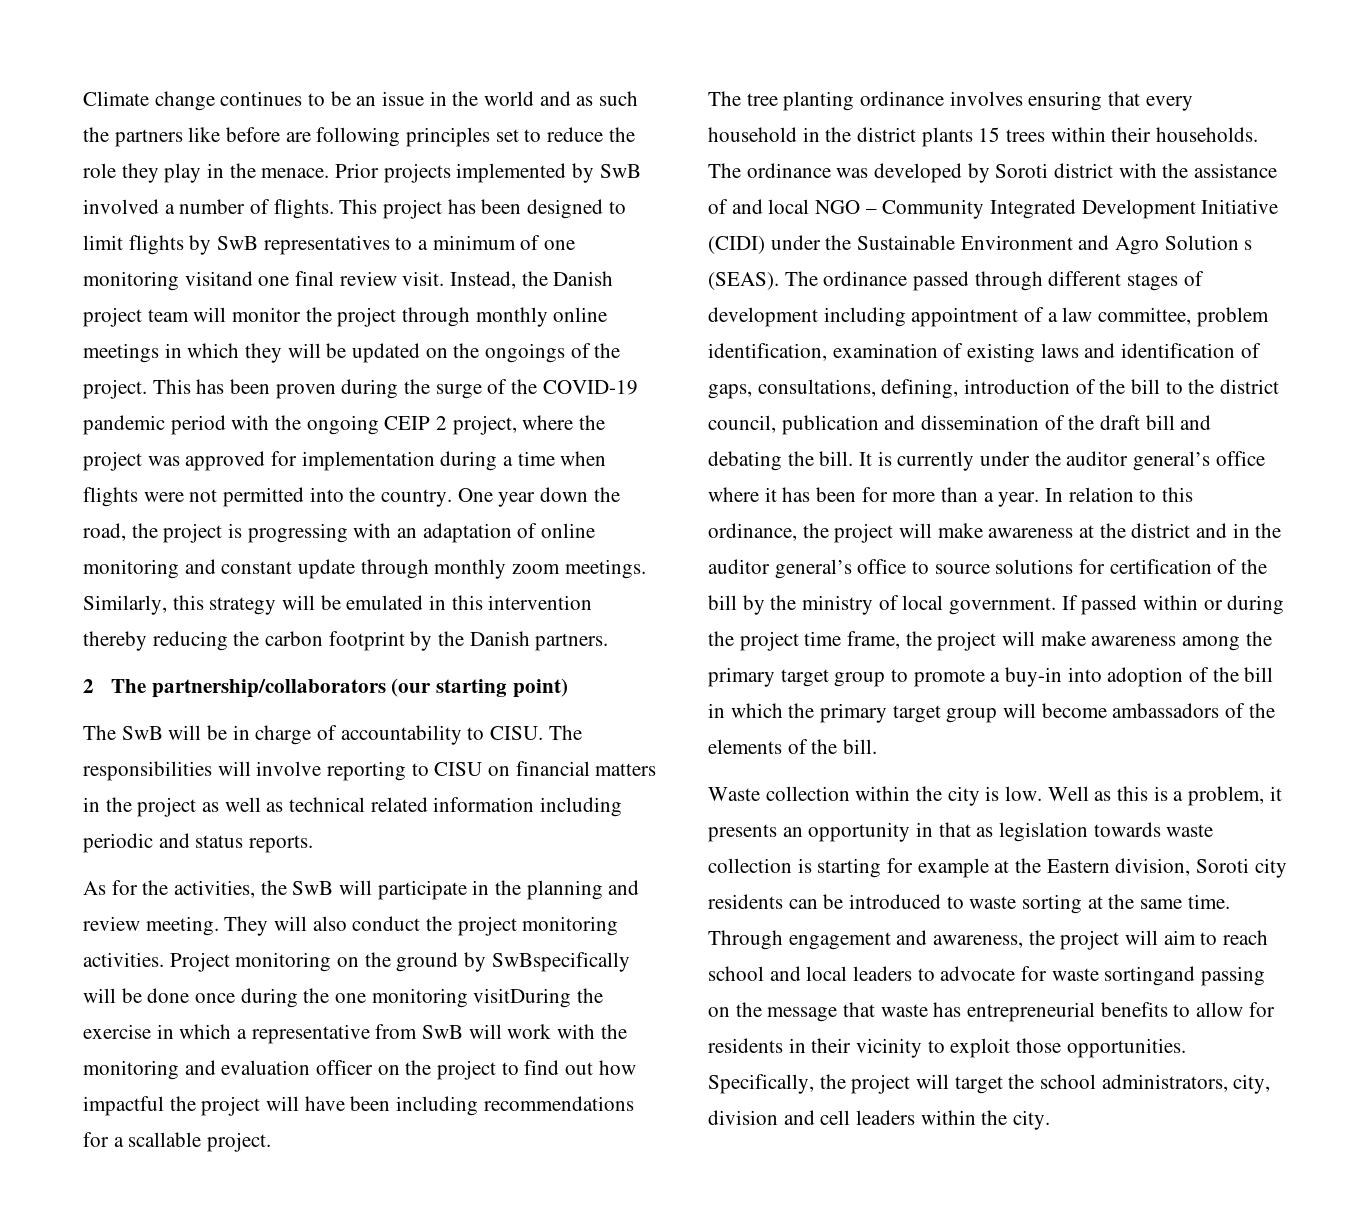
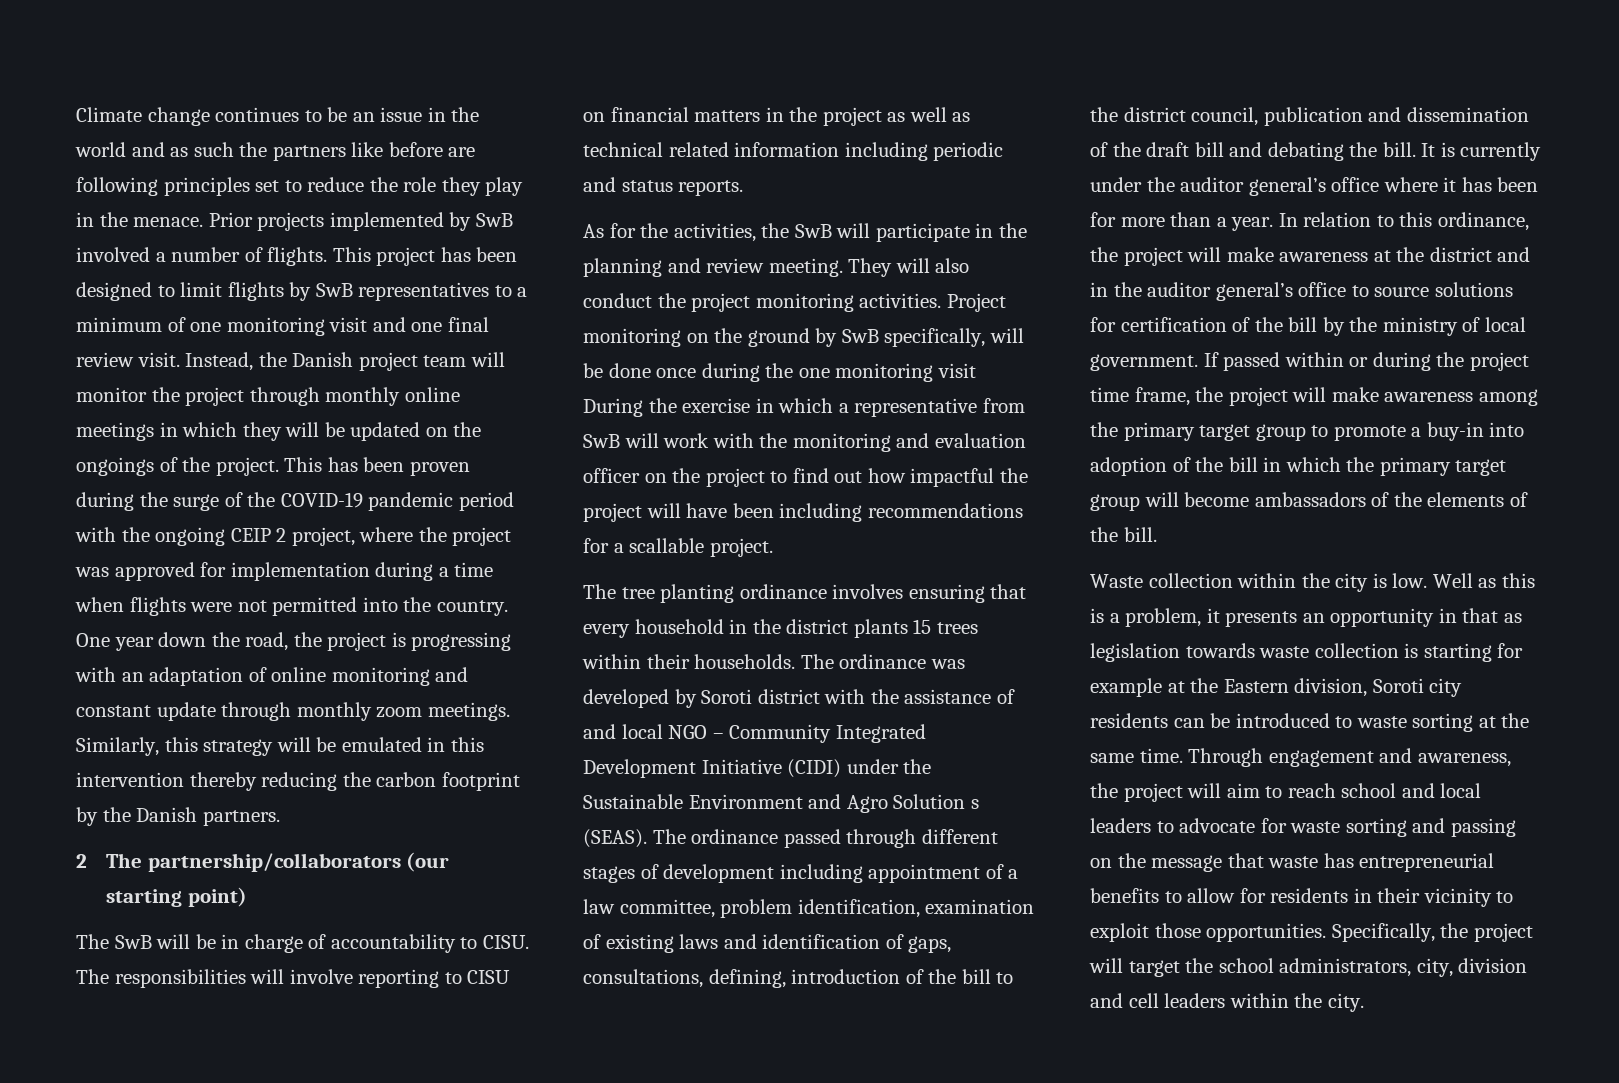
- This project has been designed to limit flights by SwB representatives to a minimum of one monitoring visitand one final review visit.
+ This project has been designed to limit flights by SwB representatives to a minimum of one monitoring visit and one final review visit.
- Project monitoring on the ground by SwBspecifically will be done once during the one monitoring visitDuring the exercise in which a representative from SwB will work with the monitoring and evaluation officer on the project to find out how impactful the project will have been including recommendations for a scallable project.
+ Project monitoring on the ground by SwB specifically, will be done once during the one monitoring visit During the exercise in which a representative from SwB will work with the monitoring and evaluation officer on the project to find out how impactful the project will have been including recommendations for a scallable project.
- Through engagement and awareness, the project will aim to reach school and local leaders to advocate for waste sortingand passing on the message that waste has entrepreneurial benefits to allow for residents in their vicinity to exploit those opportunities.
+ Through engagement and awareness, the project will aim to reach school and local leaders to advocate for waste sorting and passing on the message that waste has entrepreneurial benefits to allow for residents in their vicinity to exploit those opportunities.

